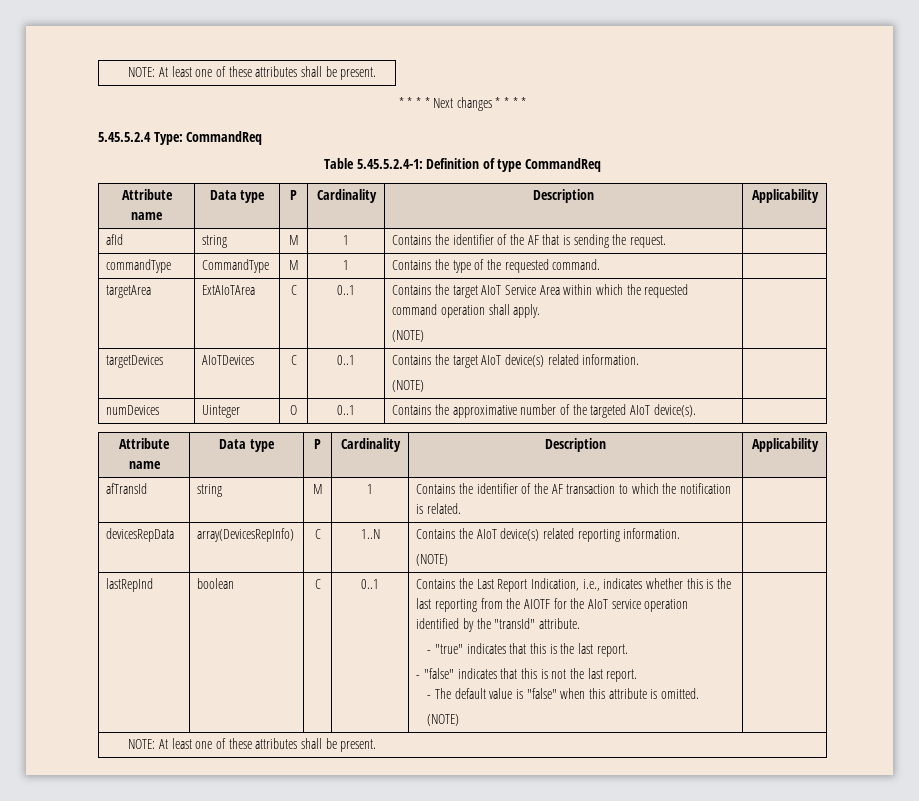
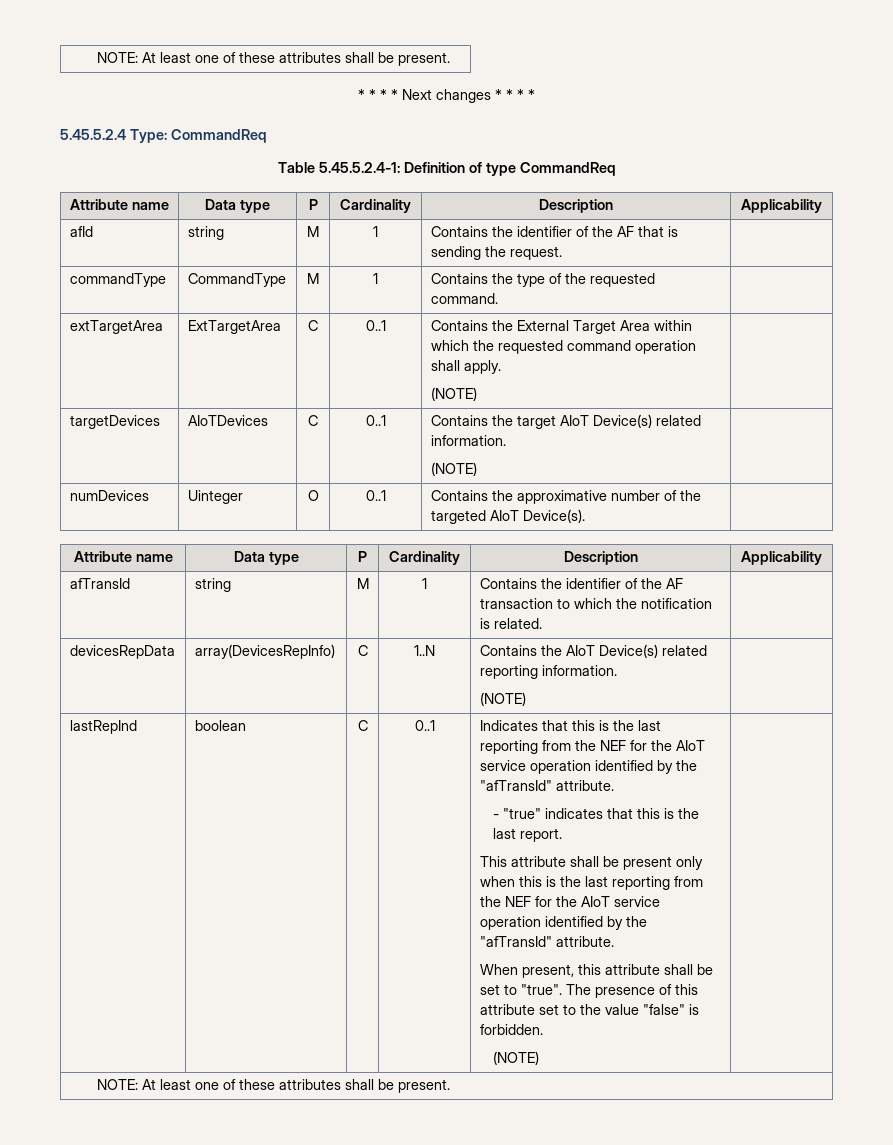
- targetArea | ExtAIoTArea | C | 0..1 | Contains the target AIoT Service Area within which the requested command operation shall apply.
+ extTargetArea | ExtTargetArea | C | 0..1 | Contains the External Target Area within which the requested command operation shall apply.
- targetDevices | AIoTDevices | C | 0..1 | Contains the target AIoT device(s) related information.
+ targetDevices | AIoTDevices | C | 0..1 | Contains the target AIoT Device(s) related information.
- numDevices | Uinteger | O | 0..1 | Contains the approximative number of the targeted AIoT device(s). |
+ numDevices | Uinteger | O | 0..1 | Contains the approximative number of the targeted AIoT Device(s). |
- devicesRepData | array(DevicesRepInfo) | C | 1..N | Contains the AIoT device(s) related reporting information.
+ devicesRepData | array(DevicesRepInfo) | C | 1..N | Contains the AIoT Device(s) related reporting information.
- Contains the Last Report Indication, i.e., indicates whether this is the last reporting from the AIOTF for the AIoT service operation identified by the "transId" attribute.
+ Indicates that this is the last reporting from the NEF for the AIoT service operation identified by the "afTransId" attribute.
- - "false" indicates that this is not the last report.
- - The default value is "false" when this attribute is omitted.
+ This attribute shall be present only when this is the last reporting from the NEF for the AIoT service operation identified by the "afTransId" attribute.
+ When present, this attribute shall be set to "true". The presence of this attribute set to the value "false" is forbidden.

